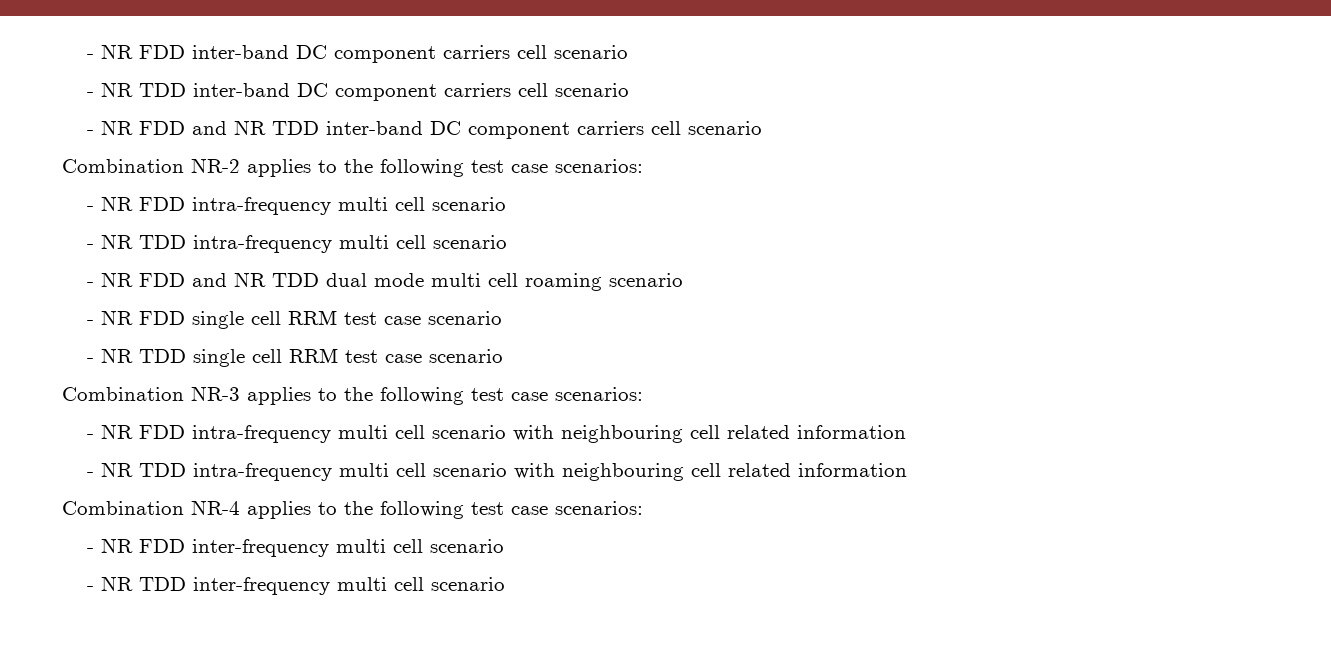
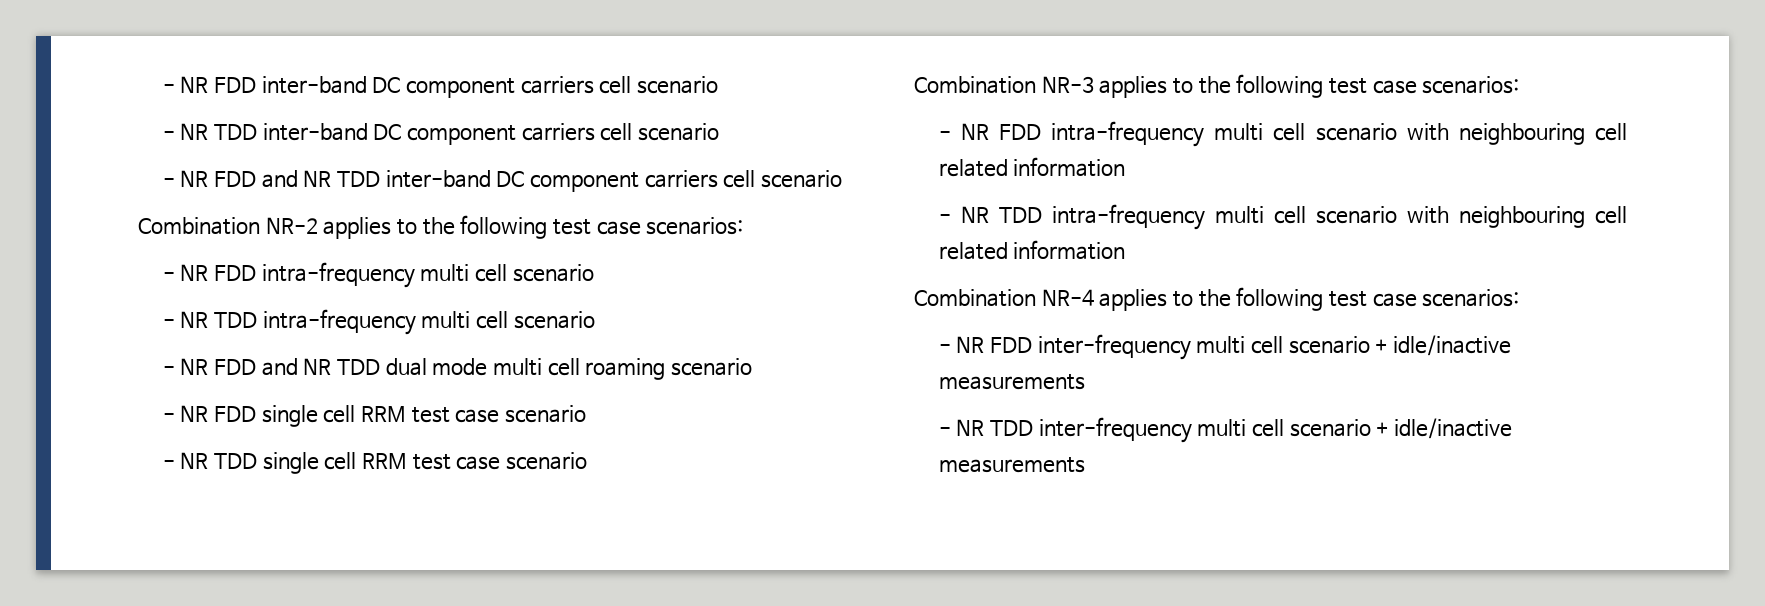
- - NR FDD inter-frequency multi cell scenario
+ - NR FDD inter-frequency multi cell scenario + idle/inactive measurements
- - NR TDD inter-frequency multi cell scenario
+ - NR TDD inter-frequency multi cell scenario + idle/inactive measurements

